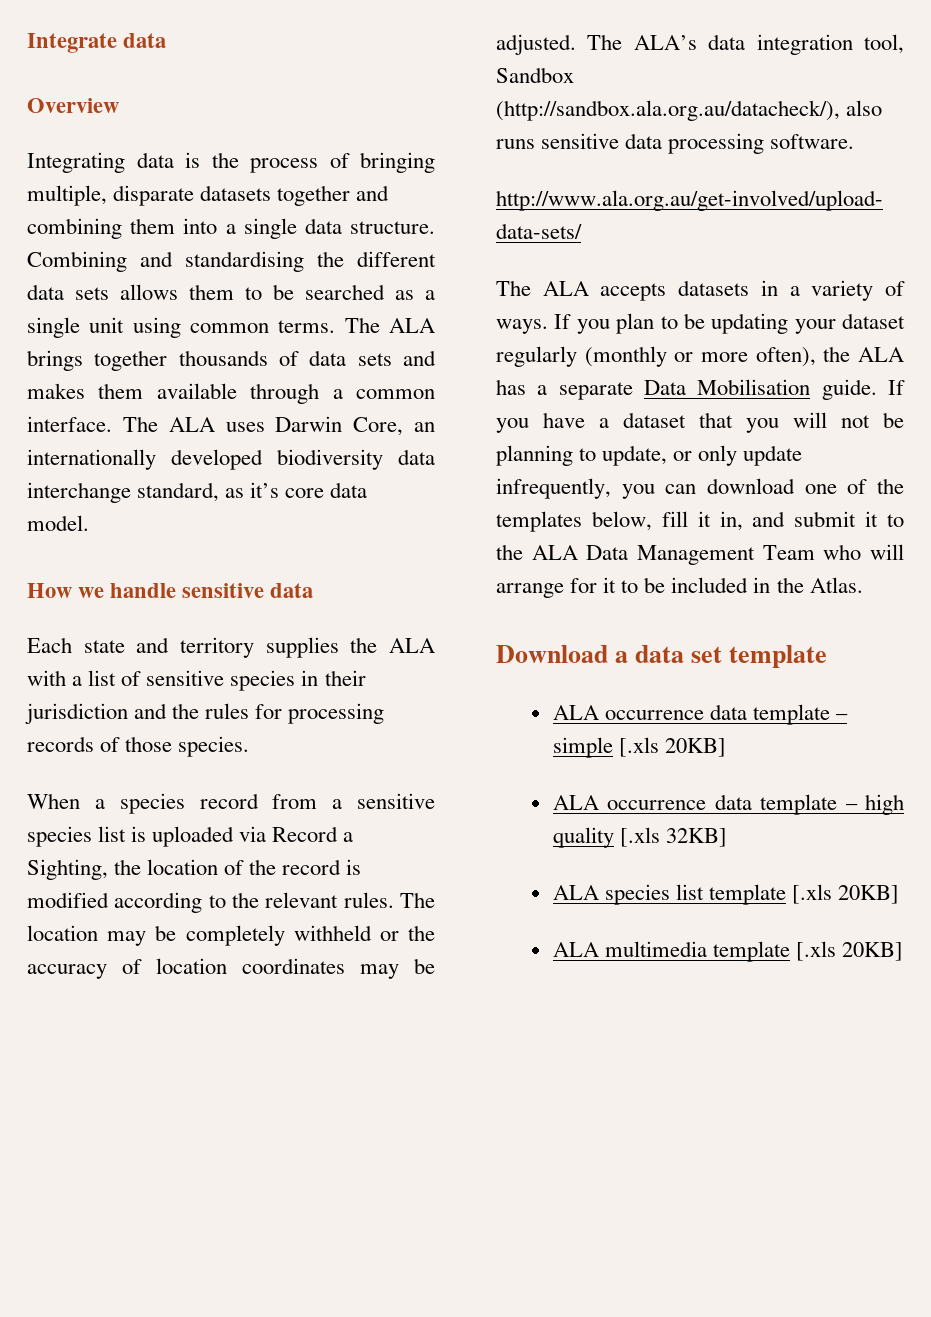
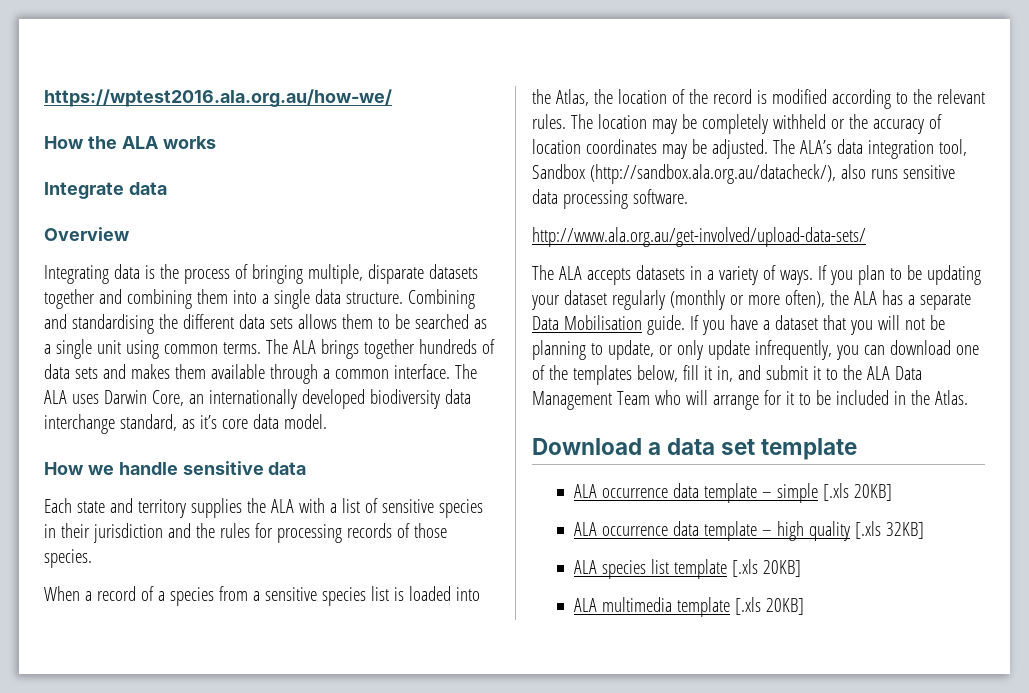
+ https://wptest2016.ala.org.au/how-we/
+ How the ALA works
- The ALA brings together thousands of data sets and makes them available through a common interface.
+ The ALA brings together hundreds of data sets and makes them available through a common interface.
- When a species record from a sensitive species list is uploaded via Record a Sighting, the location of the record is modified according to the relevant rules.
+ When a record of a species from a sensitive species list is loaded into the Atlas, the location of the record is modified according to the relevant rules.

